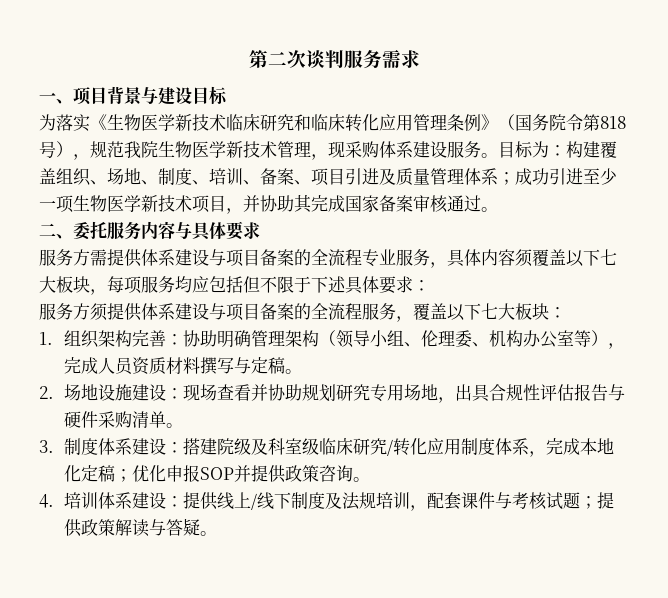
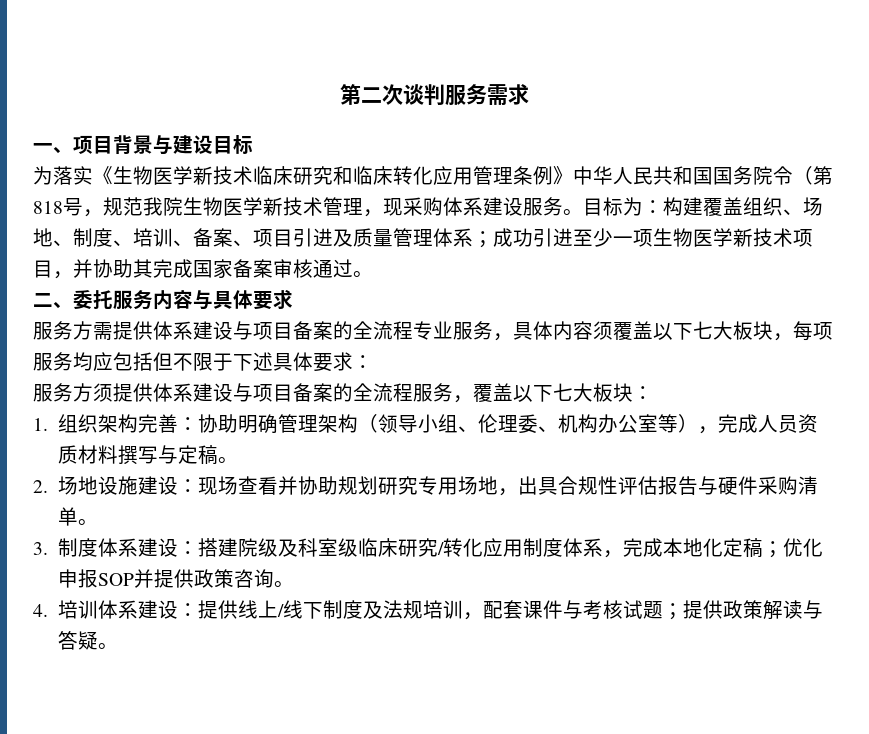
- 为落实《生物医学新技术临床研究和临床转化应用管理条例》（国务院令第818号），规范我院生物医学新技术管理，现采购体系建设服务。
+ 为落实《生物医学新技术临床研究和临床转化应用管理条例》中华人民共和国国务院令（第818号，规范我院生物医学新技术管理，现采购体系建设服务。

